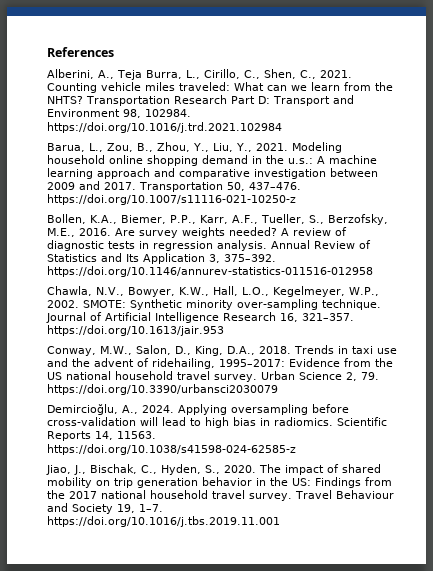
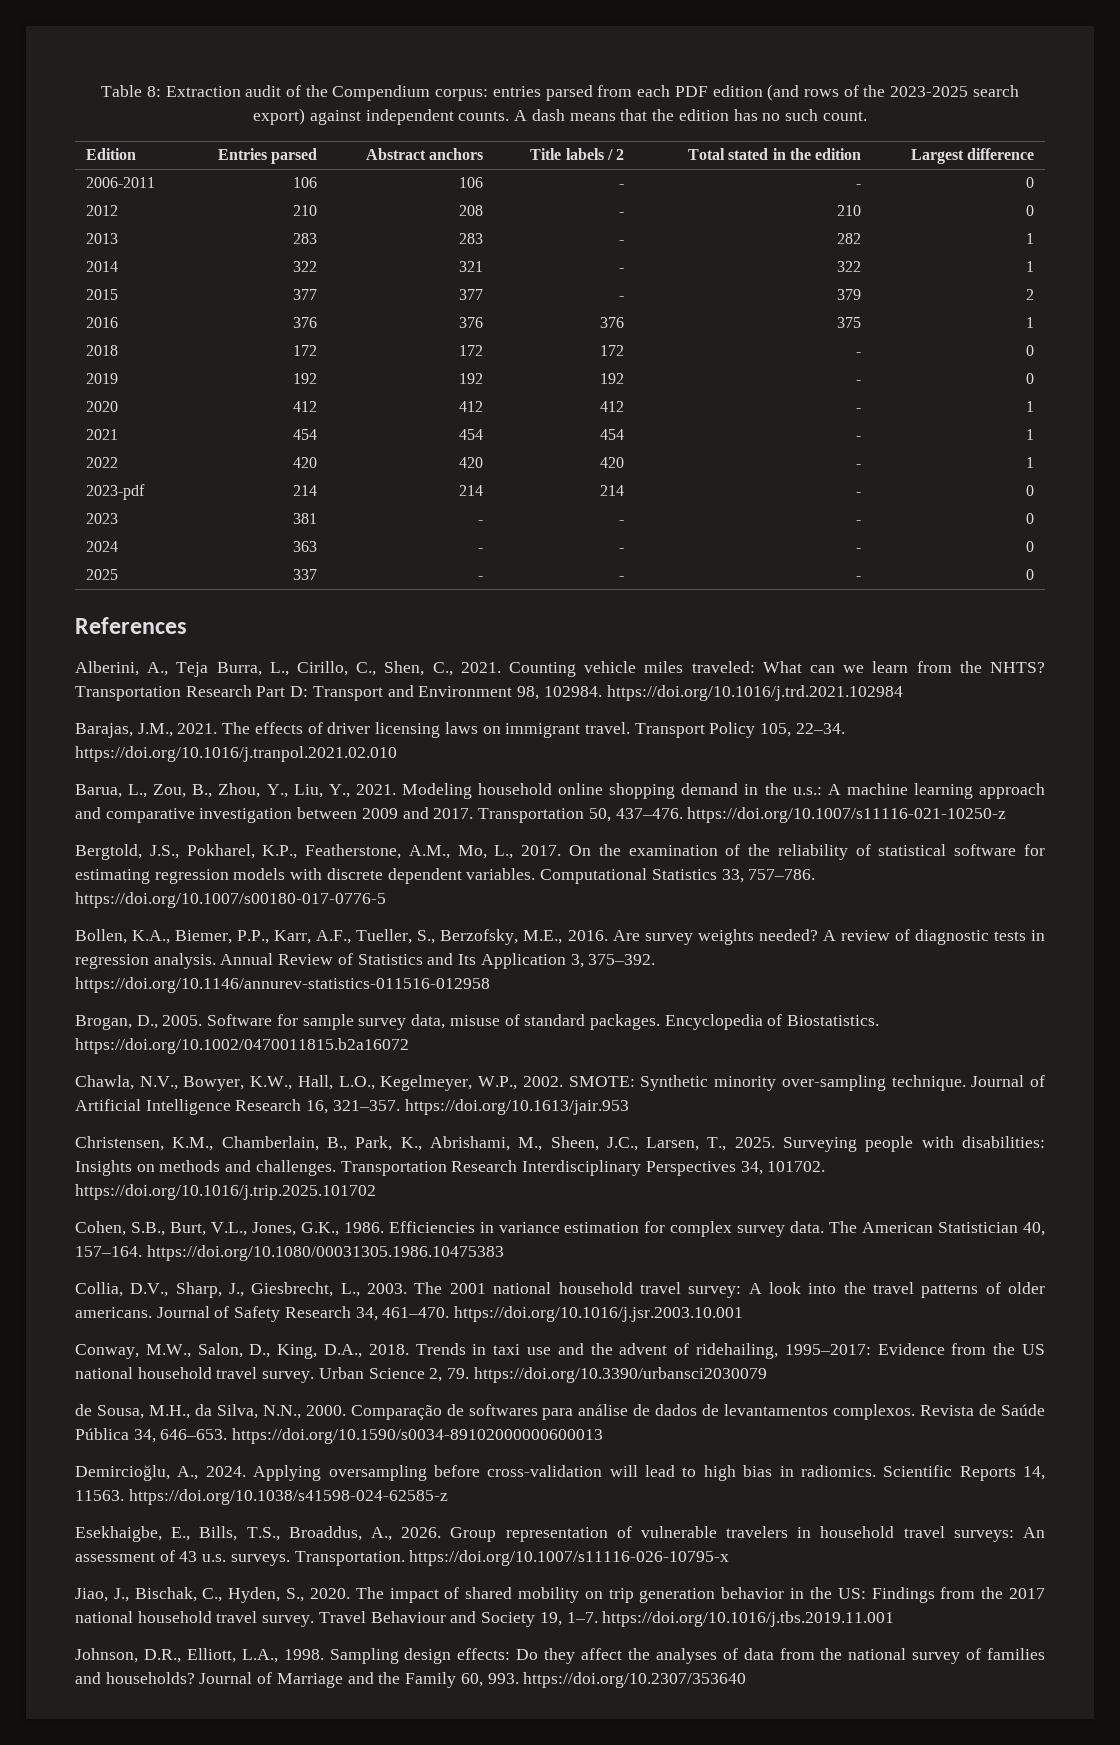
+ Table 8: Extraction audit of the Compendium corpus: entries parsed from each PDF edition (and rows of the 2023-2025 search export) against independent counts. A dash means that the edition has no such count.
+ Edition | Entries parsed | Abstract anchors | Title labels / 2 | Total stated in the edition | Largest difference
+ 2006-2011 | 106 | 106 | - | - | 0
+ 2012 | 210 | 208 | - | 210 | 0
+ 2013 | 283 | 283 | - | 282 | 1
+ 2014 | 322 | 321 | - | 322 | 1
+ 2015 | 377 | 377 | - | 379 | 2
+ 2016 | 376 | 376 | 376 | 375 | 1
+ 2018 | 172 | 172 | 172 | - | 0
+ 2019 | 192 | 192 | 192 | - | 0
+ 2020 | 412 | 412 | 412 | - | 1
+ 2021 | 454 | 454 | 454 | - | 1
+ 2022 | 420 | 420 | 420 | - | 1
+ 2023-pdf | 214 | 214 | 214 | - | 0
+ 2023 | 381 | - | - | - | 0
+ 2024 | 363 | - | - | - | 0
+ 2025 | 337 | - | - | - | 0
+ Barajas, J.M., 2021. The effects of driver licensing laws on immigrant travel. Transport Policy 105, 22–34. https://doi.org/10.1016/j.tranpol.2021.02.010
+ Bergtold, J.S., Pokharel, K.P., Featherstone, A.M., Mo, L., 2017. On the examination of the reliability of statistical software for estimating regression models with discrete dependent variables. Computational Statistics 33, 757–786. https://doi.org/10.1007/s00180-017-0776-5
+ Brogan, D., 2005. Software for sample survey data, misuse of standard packages. Encyclopedia of Biostatistics. https://doi.org/10.1002/0470011815.b2a16072
+ Christensen, K.M., Chamberlain, B., Park, K., Abrishami, M., Sheen, J.C., Larsen, T., 2025. Surveying people with disabilities: Insights on methods and challenges. Transportation Research Interdisciplinary Perspectives 34, 101702. https://doi.org/10.1016/j.trip.2025.101702
+ Cohen, S.B., Burt, V.L., Jones, G.K., 1986. Efficiencies in variance estimation for complex survey data. The American Statistician 40, 157–164. https://doi.org/10.1080/00031305.1986.10475383
+ Collia, D.V., Sharp, J., Giesbrecht, L., 2003. The 2001 national household travel survey: A look into the travel patterns of older americans. Journal of Safety Research 34, 461–470. https://doi.org/10.1016/j.jsr.2003.10.001
+ de Sousa, M.H., da Silva, N.N., 2000. Comparação de softwares para análise de dados de levantamentos complexos. Revista de Saúde Pública 34, 646–653. https://doi.org/10.1590/s0034-89102000000600013
+ Esekhaigbe, E., Bills, T.S., Broaddus, A., 2026. Group representation of vulnerable travelers in household travel surveys: An assessment of 43 u.s. surveys. Transportation. https://doi.org/10.1007/s11116-026-10795-x
+ Johnson, D.R., Elliott, L.A., 1998. Sampling design effects: Do they affect the analyses of data from the national survey of families and households? Journal of Marriage and the Family 60, 993. https://doi.org/10.2307/353640

